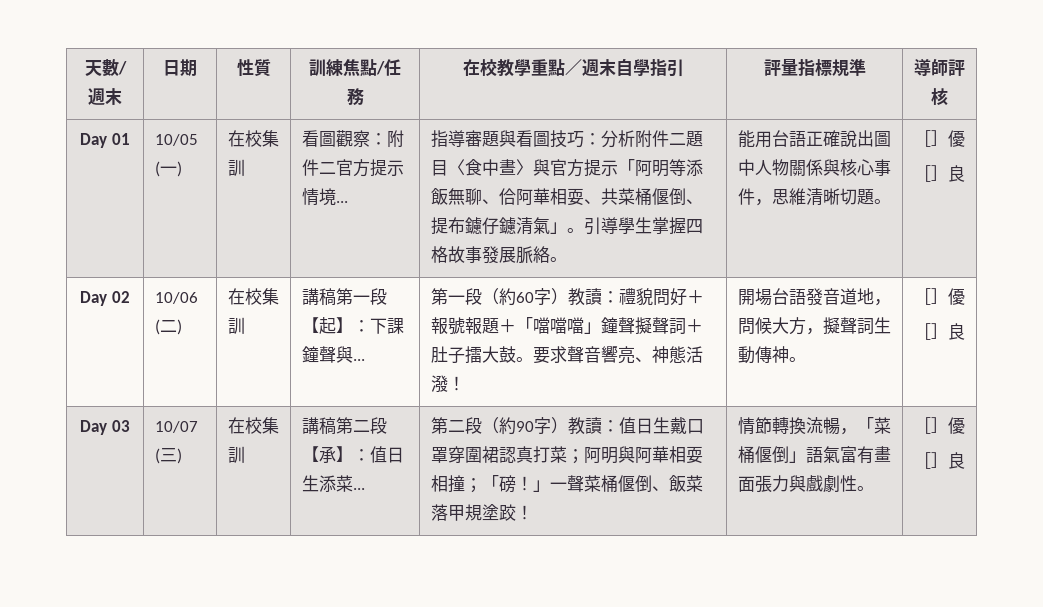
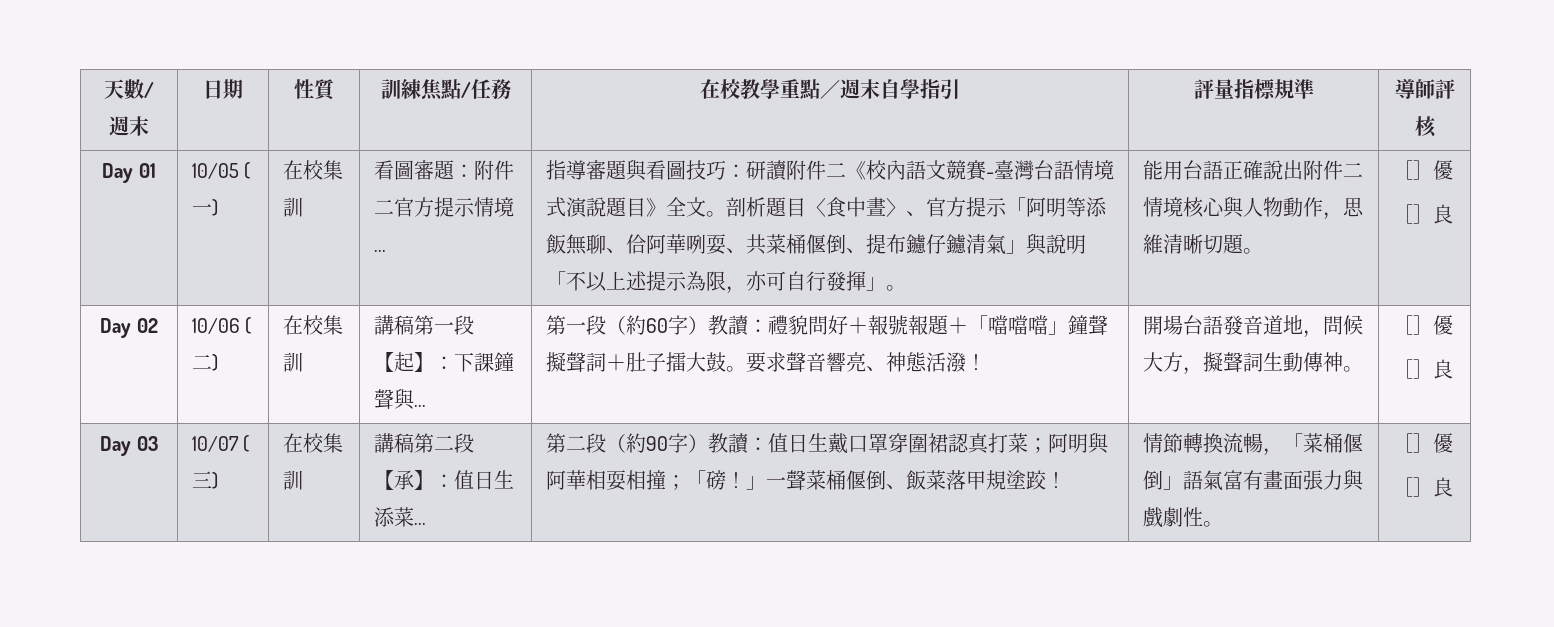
- 看圖觀察：附件二官方提示情境...
+ 看圖審題：附件二官方提示情境...
- 指導審題與看圖技巧：分析附件二題目〈食中晝〉與官方提示「阿明等添飯無聊、佮阿華相耍、共菜桶偃倒、提布鑢仔鑢清氣」。引導學生掌握四格故事發展脈絡。
+ 指導審題與看圖技巧：研讀附件二《校內語文競賽-臺灣台語情境式演說題目》全文。剖析題目〈食中晝〉、官方提示「阿明等添飯無聊、佮阿華咧耍、共菜桶偃倒、提布鑢仔鑢清氣」與說明「不以上述提示為限，亦可自行發揮」。
- 能用台語正確說出圖中人物關係與核心事件，思維清晰切題。
+ 能用台語正確說出附件二情境核心與人物動作，思維清晰切題。

